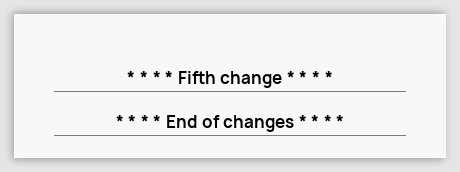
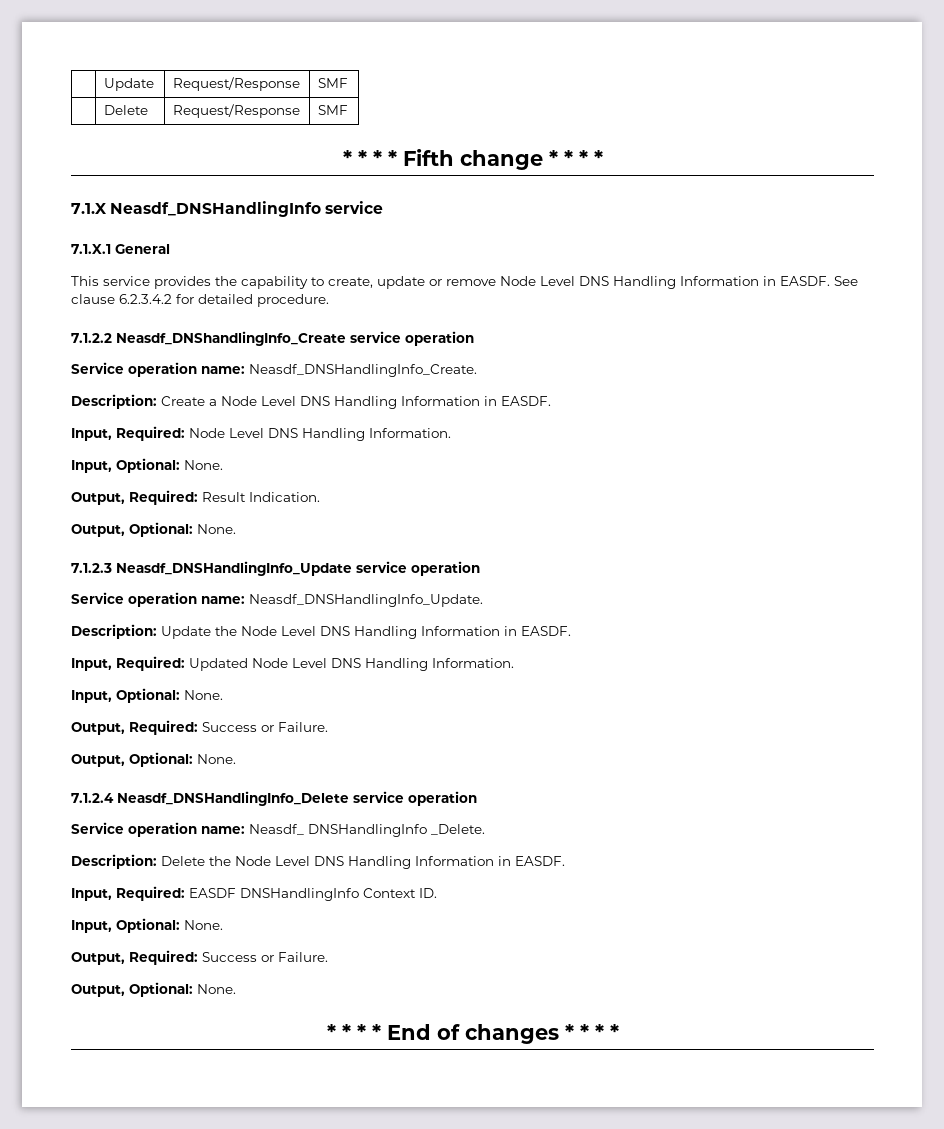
+ | Update | Request/Response | SMF
+ | Delete | Request/Response | SMF
+ 7.1.X Neasdf_DNSHandlingInfo service
+ 7.1.X.1 General
+ This service provides the capability to create, update or remove Node Level DNS Handling Information in EASDF. See clause 6.2.3.4.2 for detailed procedure.
+ 7.1.2.2 Neasdf_DNShandlingInfo_Create service operation
+ Service operation name: Neasdf_DNSHandlingInfo_Create.
+ Description: Create a Node Level DNS Handling Information in EASDF.
+ Input, Required: Node Level DNS Handling Information.
+ Input, Optional: None.
+ Output, Required: Result Indication.
+ Output, Optional: None.
+ 7.1.2.3 Neasdf_DNSHandlingInfo_Update service operation
+ Service operation name: Neasdf_DNSHandlingInfo_Update.
+ Description: Update the Node Level DNS Handling Information in EASDF.
+ Input, Required: Updated Node Level DNS Handling Information.
+ Input, Optional: None.
+ Output, Required: Success or Failure.
+ Output, Optional: None.
+ 7.1.2.4 Neasdf_DNSHandlingInfo_Delete service operation
+ Service operation name: Neasdf_ DNSHandlingInfo _Delete.
+ Description: Delete the Node Level DNS Handling Information in EASDF.
+ Input, Required: EASDF DNSHandlingInfo Context ID.
+ Input, Optional: None.
+ Output, Required: Success or Failure.
+ Output, Optional: None.

